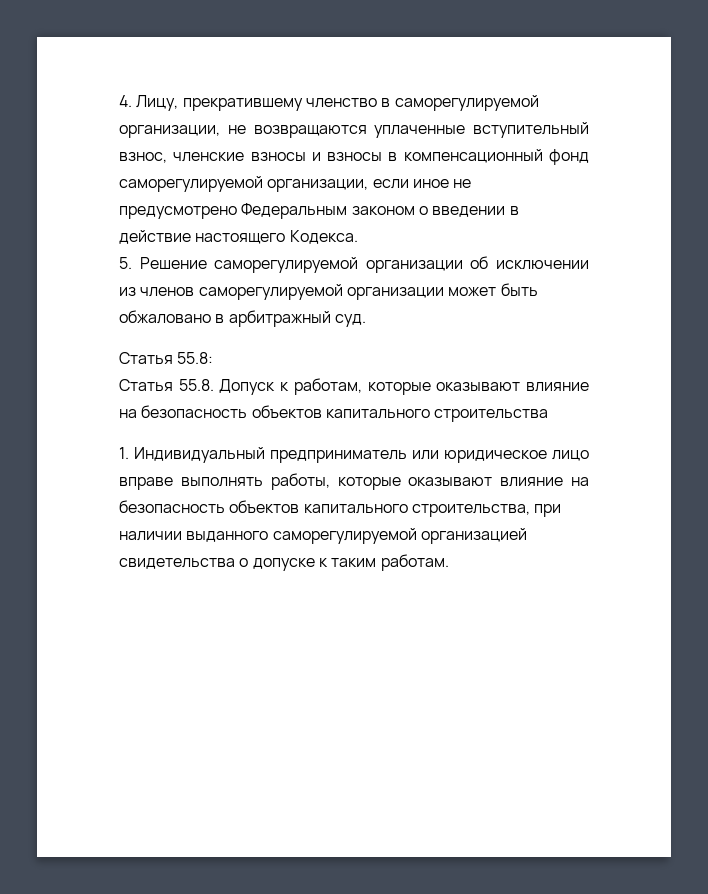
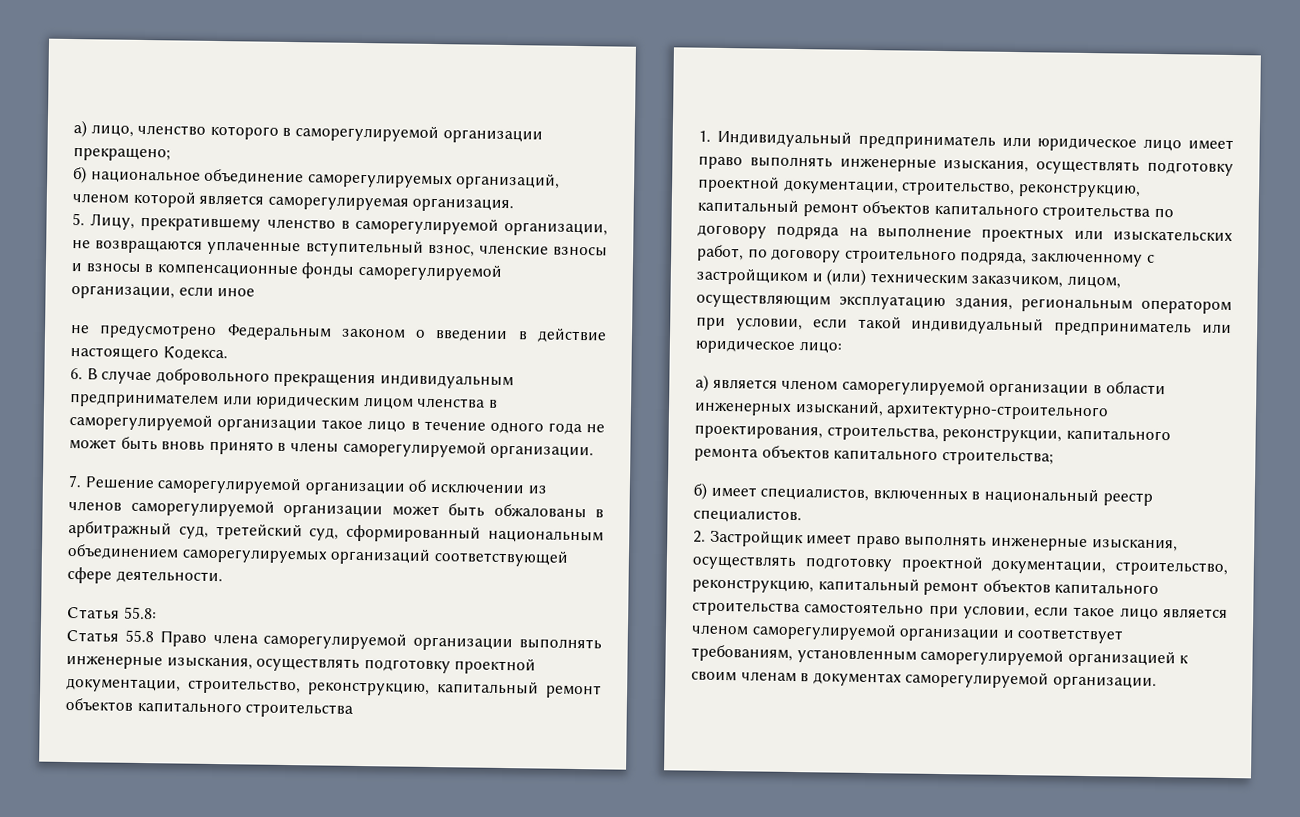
- 4. Лицу, прекратившему членство в саморегулируемой организации, не возвращаются уплаченные вступительный взнос, членские взносы и взносы в компенсационный фонд саморегулируемой организации, если иное не предусмотрено Федеральным законом о введении в действие настоящего Кодекса.
+ а) лицо, членство которого в саморегулируемой организации прекращено;
+ б) национальное объединение саморегулируемых организаций, членом которой является саморегулируемая организация.
+ 5. Лицу, прекратившему членство в саморегулируемой организации, не возвращаются уплаченные вступительный взнос, членские взносы и взносы в компенсационные фонды саморегулируемой организации, если иное
+ не предусмотрено Федеральным законом о введении в действие настоящего Кодекса.
- 5. Решение саморегулируемой организации об исключении из членов саморегулируемой организации может быть обжаловано в арбитражный суд.
+ 6. В случае добровольного прекращения индивидуальным предпринимателем или юридическим лицом членства в саморегулируемой организации такое лицо в течение одного года не может быть вновь принято в члены саморегулируемой организации.
+ 7. Решение саморегулируемой организации об исключении из членов саморегулируемой организации может быть обжалованы в арбитражный суд, третейский суд, сформированный национальным объединением саморегулируемых организаций соответствующей сфере деятельности.
  Статья 55.8:
- Статья 55.8. Допуск к работам, которые оказывают влияние на безопасность объектов капитального строительства
+ Статья 55.8 Право члена саморегулируемой организации выполнять инженерные изыскания, осуществлять подготовку проектной документации, строительство, реконструкцию, капитальный ремонт объектов капитального строительства
- 1. Индивидуальный предприниматель или юридическое лицо вправе выполнять работы, которые оказывают влияние на безопасность объектов капитального строительства, при наличии выданного саморегулируемой организацией свидетельства о допуске к таким работам.
+ 1. Индивидуальный предприниматель или юридическое лицо имеет право выполнять инженерные изыскания, осуществлять подготовку проектной документации, строительство, реконструкцию, капитальный ремонт объектов капитального строительства по договору подряда на выполнение проектных или изыскательских работ, по договору строительного подряда, заключенному с застройщиком и (или) техническим заказчиком, лицом, осуществляющим эксплуатацию здания, региональным оператором при условии, если такой индивидуальный предприниматель или юридическое лицо:
+ а) является членом саморегулируемой организации в области инженерных изысканий, архитектурно-строительного проектирования, строительства, реконструкции, капитального ремонта объектов капитального строительства;
+ б) имеет специалистов, включенных в национальный реестр специалистов.
+ 2. Застройщик имеет право выполнять инженерные изыскания, осуществлять подготовку проектной документации, строительство, реконструкцию, капитальный ремонт объектов капитального строительства самостоятельно при условии, если такое лицо является членом саморегулируемой организации и соответствует требованиям, установленным саморегулируемой организацией к своим членам в документах саморегулируемой организации.

